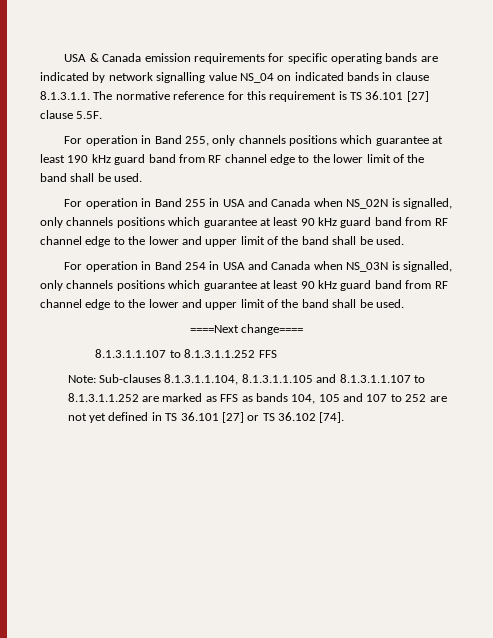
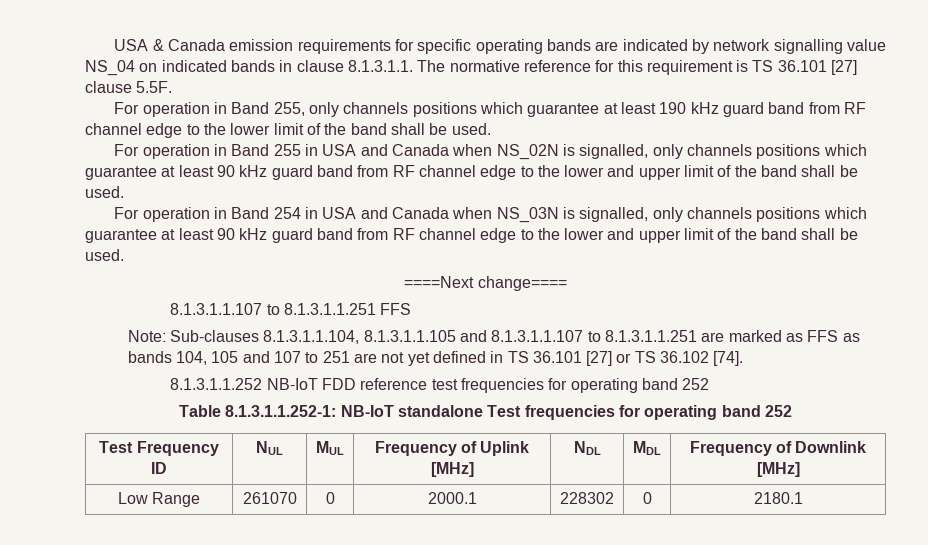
- 8.1.3.1.1.107 to 8.1.3.1.1.252 FFS
+ 8.1.3.1.1.107 to 8.1.3.1.1.251 FFS
- Note: Sub-clauses 8.1.3.1.1.104, 8.1.3.1.1.105 and 8.1.3.1.1.107 to 8.1.3.1.1.252 are marked as FFS as bands 104, 105 and 107 to 252 are not yet defined in TS 36.101 [27] or TS 36.102 [74].
+ Note: Sub-clauses 8.1.3.1.1.104, 8.1.3.1.1.105 and 8.1.3.1.1.107 to 8.1.3.1.1.251 are marked as FFS as bands 104, 105 and 107 to 251 are not yet defined in TS 36.101 [27] or TS 36.102 [74].
+ 8.1.3.1.1.252 NB-IoT FDD reference test frequencies for operating band 252
+ Table 8.1.3.1.1.252-1: NB-IoT standalone Test frequencies for operating band 252
+ Test Frequency ID | NUL | MUL | Frequency of Uplink [MHz] | NDL | MDL | Frequency of Downlink [MHz]
+ Low Range | 261070 | 0 | 2000.1 | 228302 | 0 | 2180.1

